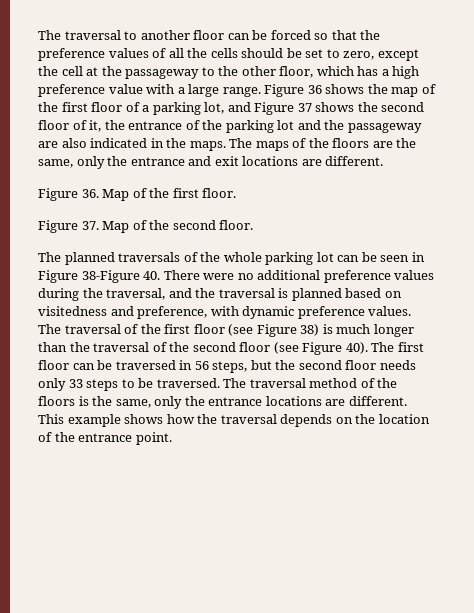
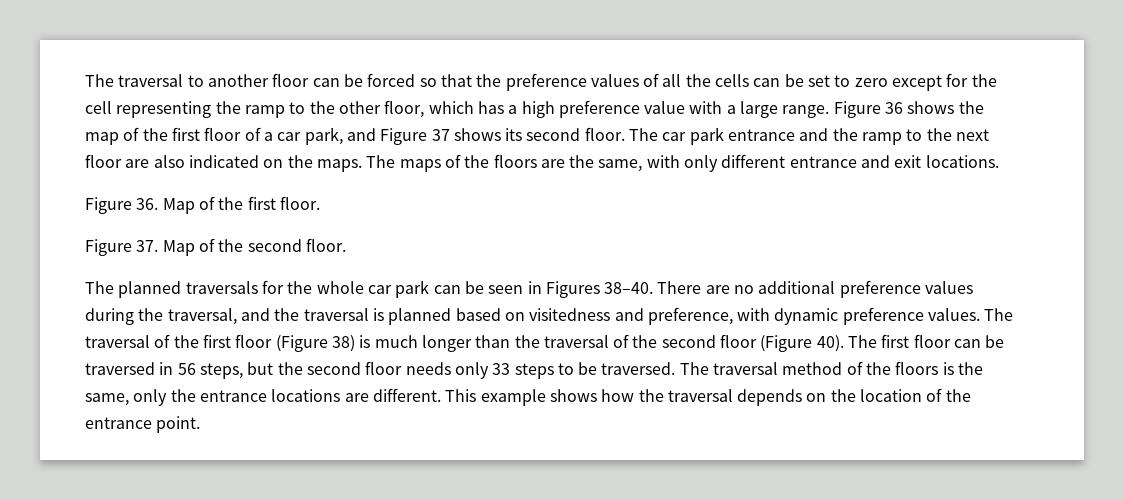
- The traversal to another floor can be forced so that the preference values of all the cells should be set to zero, except the cell at the passageway to the other floor, which has a high preference value with a large range.
+ The traversal to another floor can be forced so that the preference values of all the cells can be set to zero except for the cell representing the ramp to the other floor, which has a high preference value with a large range.
- Figure 36 shows the map of the first floor of a parking lot, and Figure 37 shows the second floor of it, the entrance of the parking lot and the passageway are also indicated in the maps.
+ Figure 36 shows the map of the first floor of a car park, and Figure 37 shows its second floor. The car park entrance and the ramp to the next floor are also indicated on the maps.
- The maps of the floors are the same, only the entrance and exit locations are different.
+ The maps of the floors are the same, with only different entrance and exit locations.
- The planned traversals of the whole parking lot can be seen in Figure 38-Figure 40. There were no additional preference values during the traversal, and the traversal is planned based on visitedness and preference, with dynamic preference values.
+ The planned traversals for the whole car park can be seen in Figures 38–40. There are no additional preference values during the traversal, and the traversal is planned based on visitedness and preference, with dynamic preference values.
- The traversal of the first floor (see Figure 38) is much longer than the traversal of the second floor (see Figure 40).
+ The traversal of the first floor (Figure 38) is much longer than the traversal of the second floor (Figure 40).

